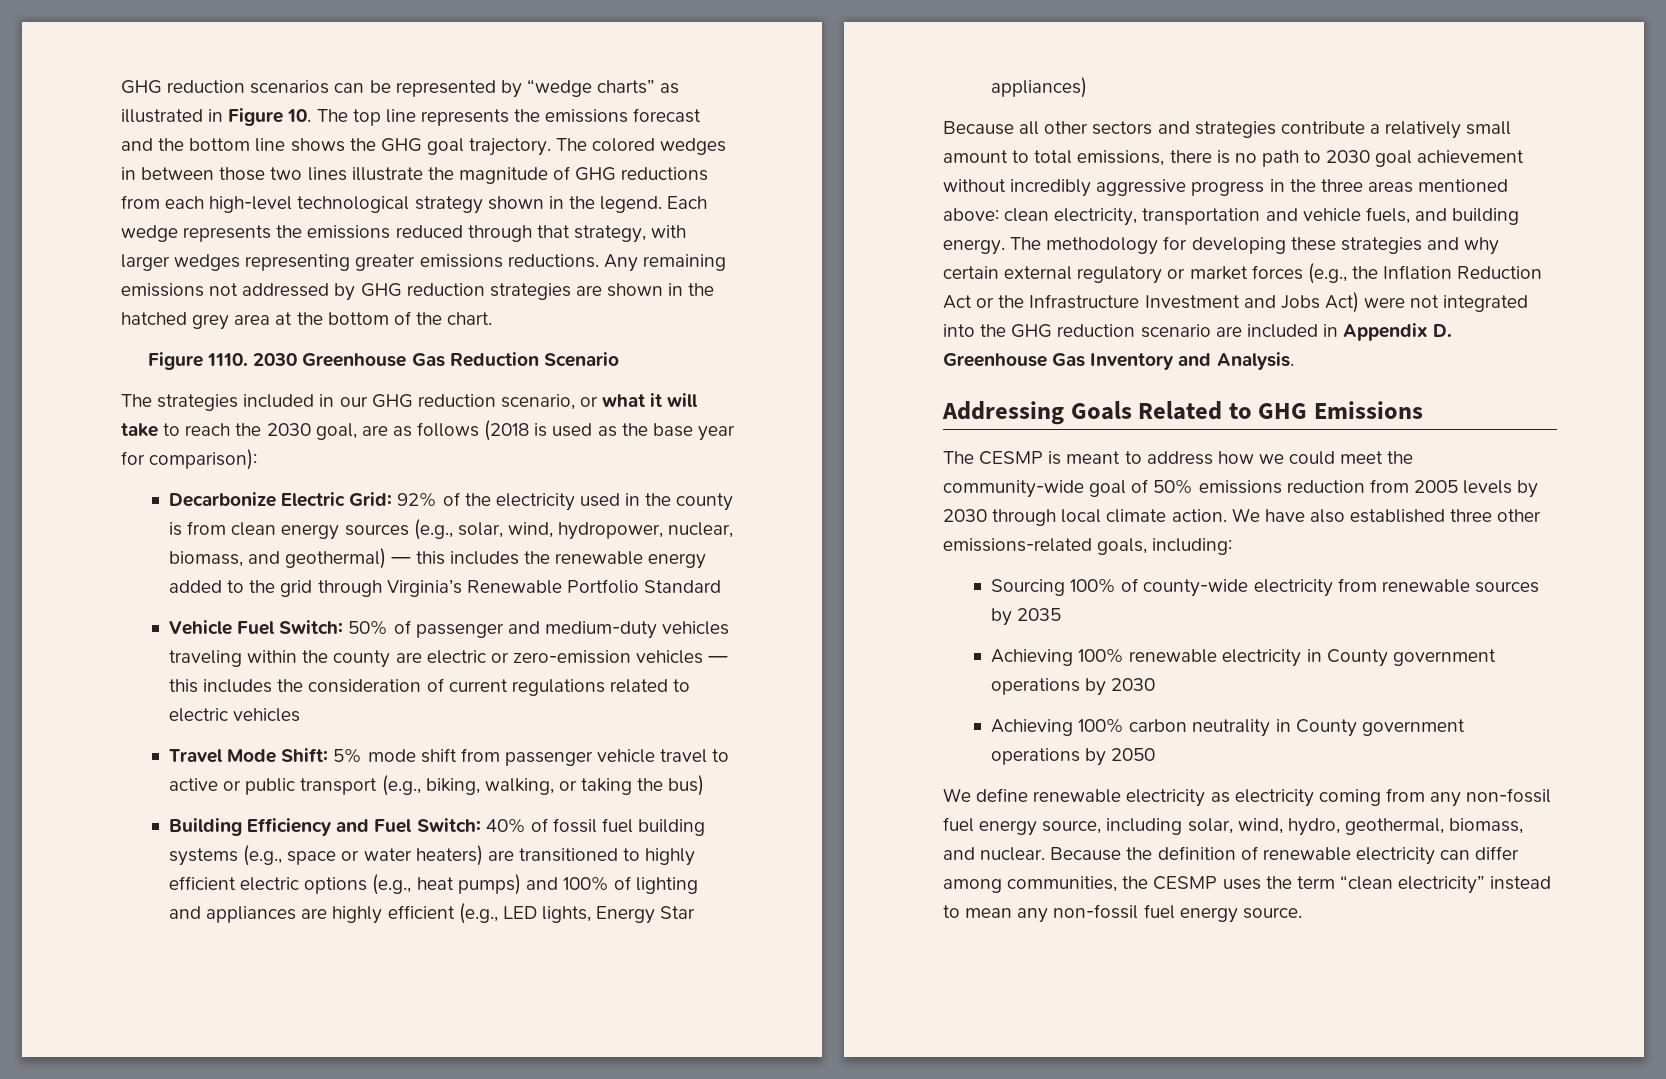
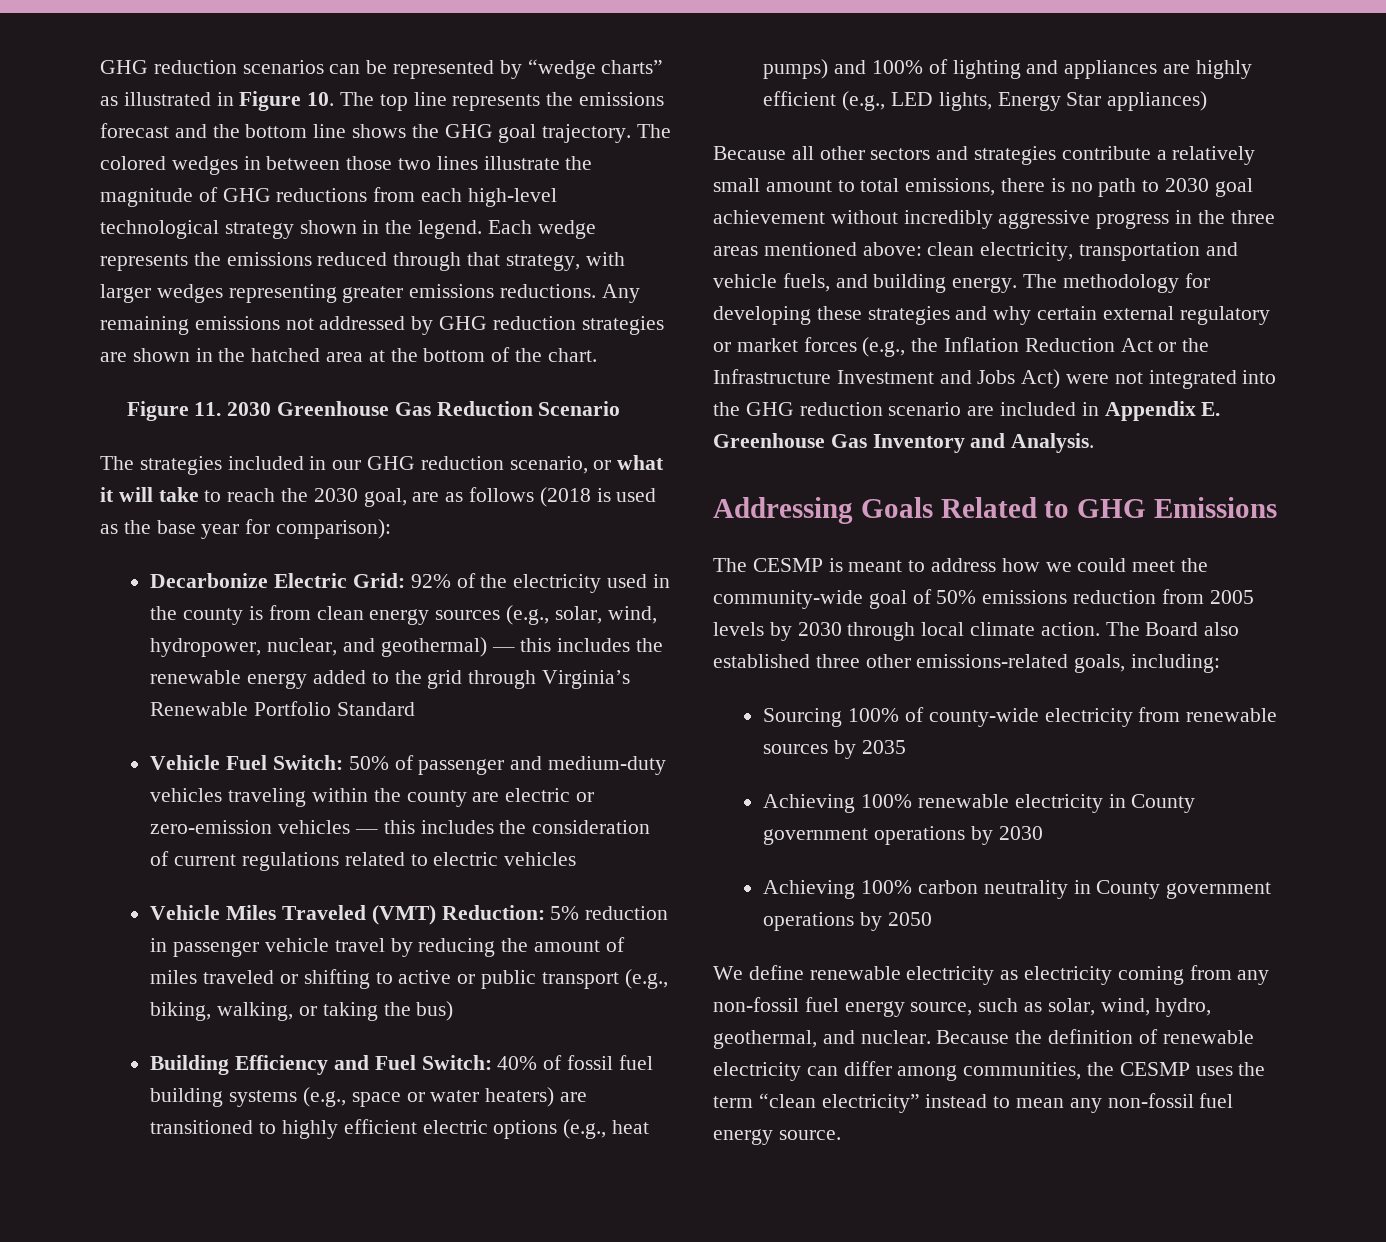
- Any remaining emissions not addressed by GHG reduction strategies are shown in the hatched grey area at the bottom of the chart.
+ Any remaining emissions not addressed by GHG reduction strategies are shown in the hatched area at the bottom of the chart.
- Figure 1110. 2030 Greenhouse Gas Reduction Scenario
+ Figure 11. 2030 Greenhouse Gas Reduction Scenario
- Decarbonize Electric Grid: 92% of the electricity used in the county is from clean energy sources (e.g., solar, wind, hydropower, nuclear, biomass, and geothermal) — this includes the renewable energy added to the grid through Virginia’s Renewable Portfolio Standard
+ Decarbonize Electric Grid: 92% of the electricity used in the county is from clean energy sources (e.g., solar, wind, hydropower, nuclear, and geothermal) — this includes the renewable energy added to the grid through Virginia’s Renewable Portfolio Standard
- Travel Mode Shift: 5% mode shift from passenger vehicle travel to active or public transport (e.g., biking, walking, or taking the bus)
+ Vehicle Miles Traveled (VMT) Reduction: 5% reduction in passenger vehicle travel by reducing the amount of miles traveled or shifting to active or public transport (e.g., biking, walking, or taking the bus)
- The methodology for developing these strategies and why certain external regulatory or market forces (e.g., the Inflation Reduction Act or the Infrastructure Investment and Jobs Act) were not integrated into the GHG reduction scenario are included in Appendix D. Greenhouse Gas Inventory and Analysis.
+ The methodology for developing these strategies and why certain external regulatory or market forces (e.g., the Inflation Reduction Act or the Infrastructure Investment and Jobs Act) were not integrated into the GHG reduction scenario are included in Appendix E. Greenhouse Gas Inventory and Analysis.
- We have also established three other emissions-related goals, including:
+ The Board also established three other emissions-related goals, including:
- We define renewable electricity as electricity coming from any non-fossil fuel energy source, including solar, wind, hydro, geothermal, biomass, and nuclear.
+ We define renewable electricity as electricity coming from any non-fossil fuel energy source, such as solar, wind, hydro, geothermal, and nuclear.

